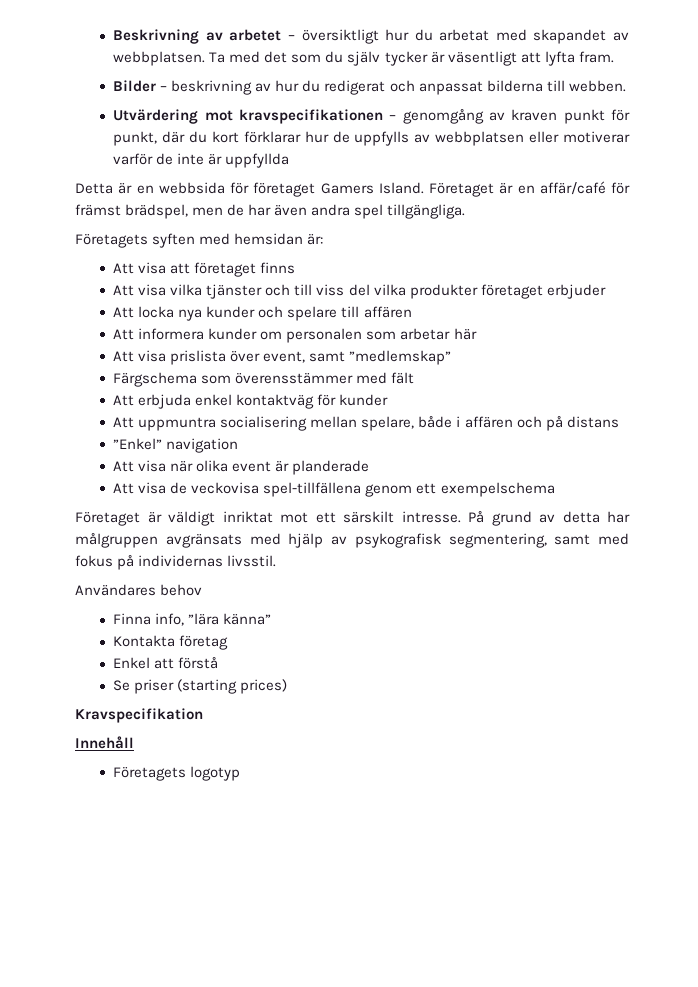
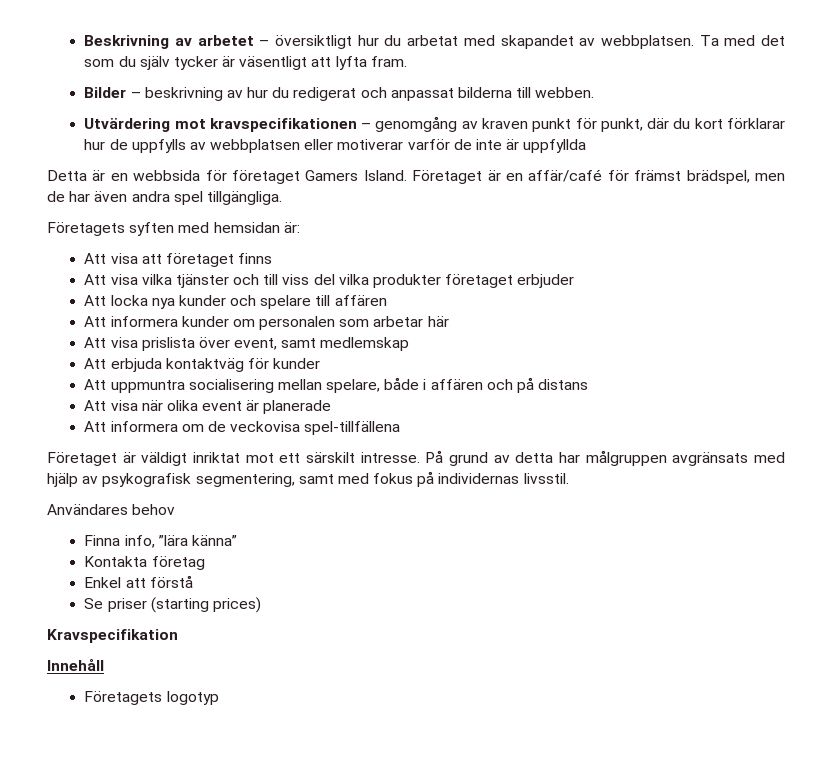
- Att visa prislista över event, samt ”medlemskap”
- Färgschema som överensstämmer med fält
+ Att visa prislista över event, samt medlemskap
- Att erbjuda enkel kontaktväg för kunder
+ Att erbjuda kontaktväg för kunder
- ”Enkel” navigation
- Att visa när olika event är planderade
- Att visa de veckovisa spel-tillfällena genom ett exempelschema
+ Att visa när olika event är planerade
+ Att informera om de veckovisa spel-tillfällena

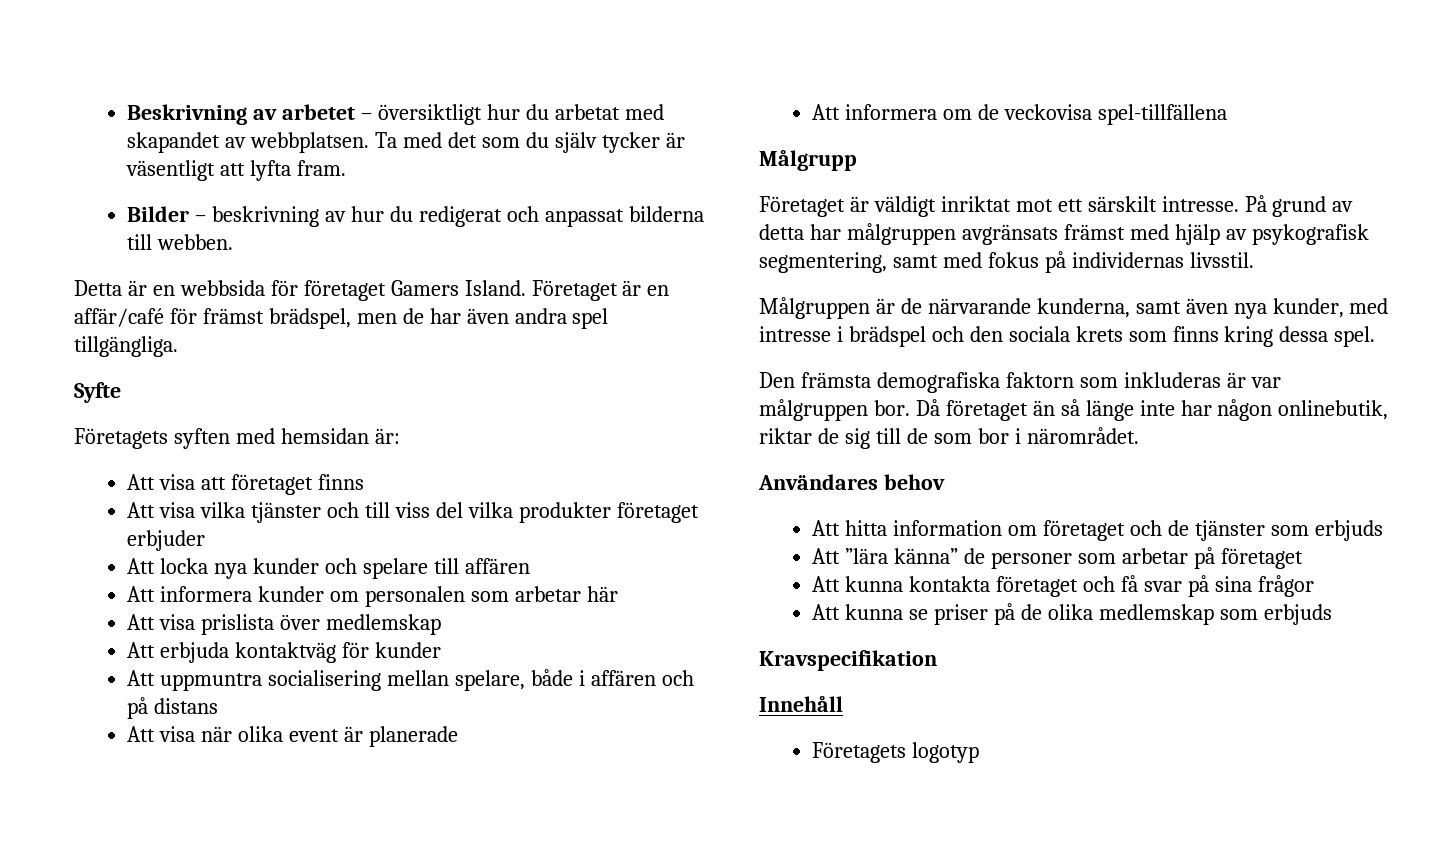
- Utvärdering mot kravspecifikationen – genomgång av kraven punkt för punkt, där du kort förklarar hur de uppfylls av webbplatsen eller motiverar varför de inte är uppfyllda
+ Syfte
- Att visa prislista över event, samt medlemskap
+ Att visa prislista över medlemskap
+ Målgrupp
- På grund av detta har målgruppen avgränsats med hjälp av psykografisk segmentering, samt med fokus på individernas livsstil.
+ På grund av detta har målgruppen avgränsats främst med hjälp av psykografisk segmentering, samt med fokus på individernas livsstil.
+ Målgruppen är de närvarande kunderna, samt även nya kunder, med intresse i brädspel och den sociala krets som finns kring dessa spel.
+ Den främsta demografiska faktorn som inkluderas är var målgruppen bor. Då företaget än så länge inte har någon onlinebutik, riktar de sig till de som bor i närområdet.
  Användares behov
- Finna info, ”lära känna”
- Kontakta företag
- Enkel att förstå
- Se priser (starting prices)
+ Att hitta information om företaget och de tjänster som erbjuds
+ Att ”lära känna” de personer som arbetar på företaget
+ Att kunna kontakta företaget och få svar på sina frågor
+ Att kunna se priser på de olika medlemskap som erbjuds

